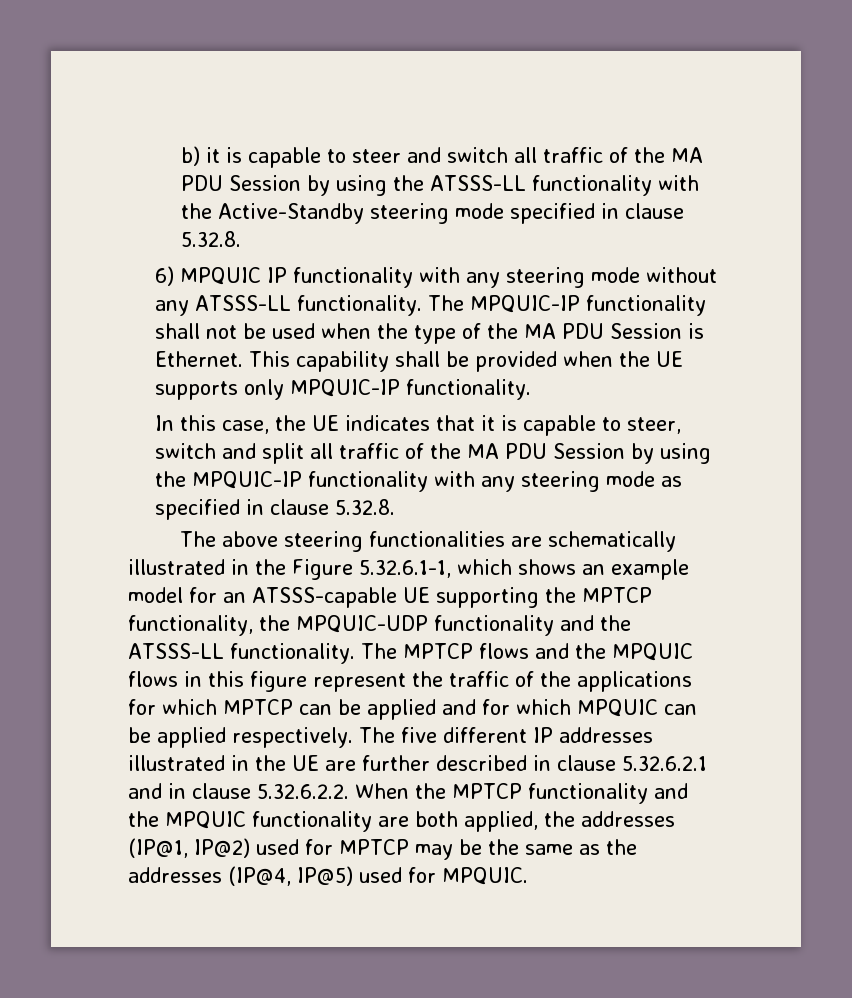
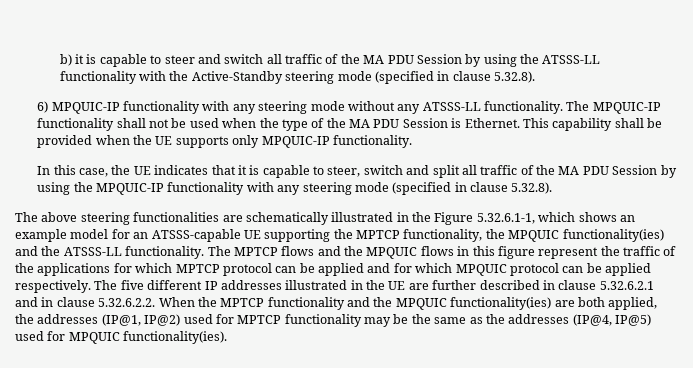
- b) it is capable to steer and switch all traffic of the MA PDU Session by using the ATSSS-LL functionality with the Active-Standby steering mode specified in clause 5.32.8.
+ b) it is capable to steer and switch all traffic of the MA PDU Session by using the ATSSS-LL functionality with the Active-Standby steering mode (specified in clause 5.32.8).
- 6) MPQUIC IP functionality with any steering mode without any ATSSS-LL functionality.
+ 6) MPQUIC-IP functionality with any steering mode without any ATSSS-LL functionality.
- In this case, the UE indicates that it is capable to steer, switch and split all traffic of the MA PDU Session by using the MPQUIC-IP functionality with any steering mode as specified in clause 5.32.8.
+ In this case, the UE indicates that it is capable to steer, switch and split all traffic of the MA PDU Session by using the MPQUIC-IP functionality with any steering mode (specified in clause 5.32.8).
- The above steering functionalities are schematically illustrated in the Figure 5.32.6.1-1, which shows an example model for an ATSSS-capable UE supporting the MPTCP functionality, the MPQUIC-UDP functionality and the ATSSS-LL functionality.
+ The above steering functionalities are schematically illustrated in the Figure 5.32.6.1-1, which shows an example model for an ATSSS-capable UE supporting the MPTCP functionality, the MPQUIC functionality(ies) and the ATSSS-LL functionality.
- The MPTCP flows and the MPQUIC flows in this figure represent the traffic of the applications for which MPTCP can be applied and for which MPQUIC can be applied respectively.
+ The MPTCP flows and the MPQUIC flows in this figure represent the traffic of the applications for which MPTCP protocol can be applied and for which MPQUIC protocol can be applied respectively.
- The five different IP addresses illustrated in the UE are further described in clause 5.32.6.2.1 and in clause 5.32.6.2.2. When the MPTCP functionality and the MPQUIC functionality are both applied, the addresses (IP@1, IP@2) used for MPTCP may be the same as the addresses (IP@4, IP@5) used for MPQUIC.
+ The five different IP addresses illustrated in the UE are further described in clause 5.32.6.2.1 and in clause 5.32.6.2.2. When the MPTCP functionality and the MPQUIC functionality(ies) are both applied, the addresses (IP@1, IP@2) used for MPTCP functionality may be the same as the addresses (IP@4, IP@5) used for MPQUIC functionality(ies).

